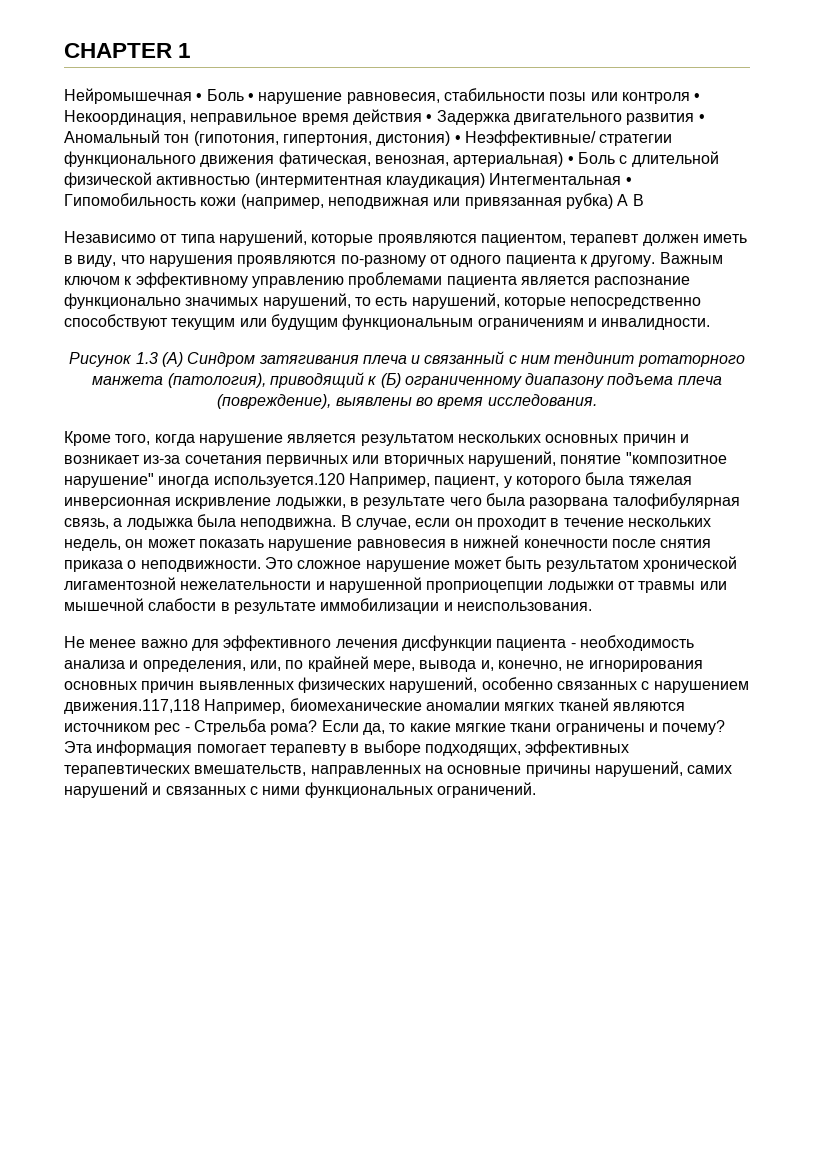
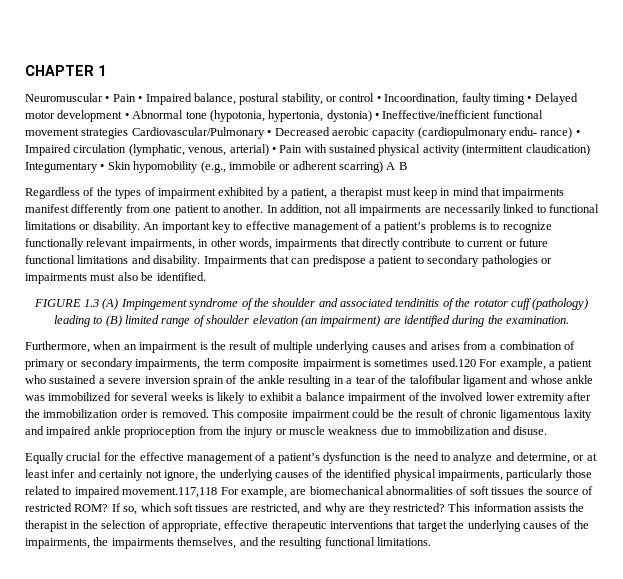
- Нейромышечная • Боль • нарушение равновесия, стабильности позы или контроля • Некоординация, неправильное время действия • Задержка двигательного развития • Аномальный тон (гипотония, гипертония, дистония) • Неэффективные/ стратегии функционального движения фатическая, венозная, артериальная) • Боль с длительной физической активностью (интермитентная клаудикация) Интегментальная • Гипомобильность кожи (например, неподвижная или привязанная рубка) А В
- Независимо от типа нарушений, которые проявляются пациентом, терапевт должен иметь в виду, что нарушения проявляются по-разному от одного пациента к другому. Важным ключом к эффективному управлению проблемами пациента является распознание функционально значимых нарушений, то есть нарушений, которые непосредственно способствуют текущим или будущим функциональным ограничениям и инвалидности.
- Рисунок 1.3 (А) Синдром затягивания плеча и связанный с ним тендинит ротаторного манжета (патология), приводящий к (Б) ограниченному диапазону подъема плеча (повреждение), выявлены во время исследования.
- Кроме того, когда нарушение является результатом нескольких основных причин и возникает из-за сочетания первичных или вторичных нарушений, понятие "композитное нарушение" иногда используется.120 Например, пациент, у которого была тяжелая инверсионная искривление лодыжки, в результате чего была разорвана талофибулярная связь, а лодыжка была неподвижна. В случае, если он проходит в течение нескольких недель, он может показать нарушение равновесия в нижней конечности после снятия приказа о неподвижности. Это сложное нарушение может быть результатом хронической лигаментозной нежелательности и нарушенной проприоцепции лодыжки от травмы или мышечной слабости в результате иммобилизации и неиспользования.
- Не менее важно для эффективного лечения дисфункции пациента - необходимость анализа и определения, или, по крайней мере, вывода и, конечно, не игнорирования основных причин выявленных физических нарушений, особенно связанных с нарушением движения.117,118 Например, биомеханические аномалии мягких тканей являются источником рес - Стрельба рома? Если да, то какие мягкие ткани ограничены и почему? Эта информация помогает терапевту в выборе подходящих, эффективных терапевтических вмешательств, направленных на основные причины нарушений, самих нарушений и связанных с ними функциональных ограничений.
+ Neuromuscular • Pain • Impaired balance, postural stability, or control • Incoordination, faulty timing • Delayed motor development • Abnormal tone (hypotonia, hypertonia, dystonia) • Ineffective/inefficient functional movement strategies Cardiovascular/Pulmonary • Decreased aerobic capacity (cardiopulmonary endu- rance) • Impaired circulation (lymphatic, venous, arterial) • Pain with sustained physical activity (intermittent claudication) Integumentary • Skin hypomobility (е.g., immobile or adherent scarring) А В
+ Regardless of the types of impairment exhibited by а patient, а therapist must keep in mind that impairments manifest differently from one patient to another. In addition, not all impairments are necessarily linked to functional limitations or disability. An important key to effective management of а patient’s problems is to recognize functionally relevant impairments, in other words, impairments that directly contribute to current or future functional limitations and disability. Impairments that can predispose а patient to secondary pathologies or impairments must also be identified.
+ FIGURE 1.3 (А) Impingement syndrome of the shoulder and associated tendinitis of the rotator cuff (pathology) leading to (В) limited range of shoulder elevation (an impairment) are identified during the examination.
+ Furthermore, when an impairment is the result of multiple underlying causes and arises from а combination of primary or secondary impairments, the term composite impairment is sometimes used.120 For example, а patient who sustained а severe inversion sprain of the ankle resulting in а tear of the talofibular ligament and whose ankle was immobilized for several weeks is likely to exhibit а balance impairment of the involved lower extremity after the immobilization order is removed. This composite impairment could be the result of chronic ligamentous laxity and impaired ankle proprioception from the injury or muscle weakness due to immobilization and disuse.
+ Equally crucial for the effective management of а patient’s dysfunction is the need to analyze and determine, or at least infer and certainly not ignore, the underlying causes of the identified physical impairments, particularly those related to impaired movement.117,118 For example, are biomechanical abnormalities of soft tissues the source of restricted ROM? If so, which soft tissues are restricted, and why are they restricted? This information assists the therapist in the selection of appropriate, effective therapeutic interventions that target the underlying causes of the impairments, the impairments themselves, and the resulting functional limitations.

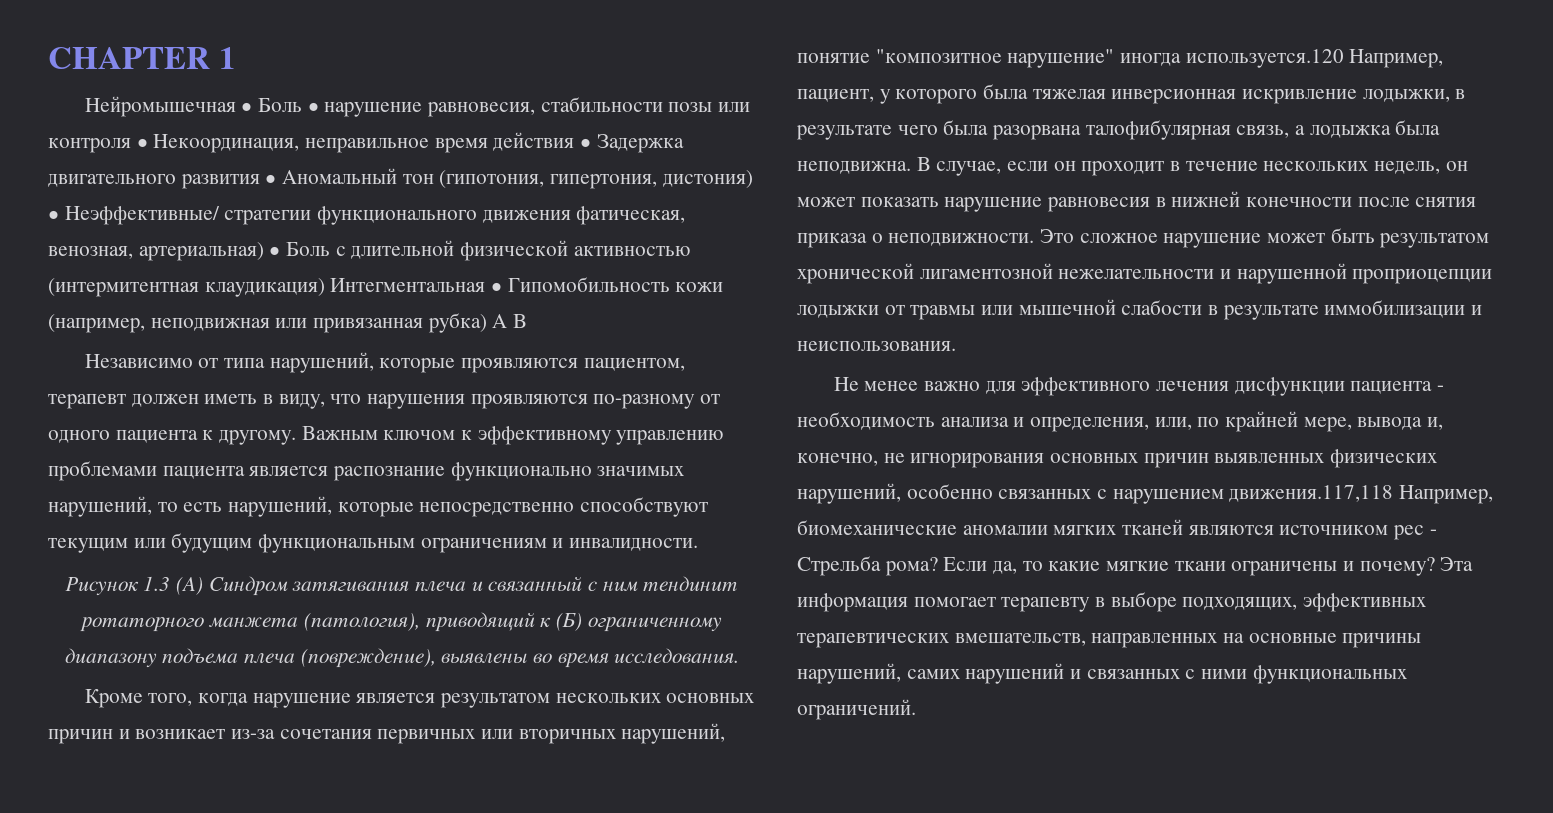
- Neuromuscular • Pain • Impaired balance, postural stability, or control • Incoordination, faulty timing • Delayed motor development • Abnormal tone (hypotonia, hypertonia, dystonia) • Ineffective/inefficient functional movement strategies Cardiovascular/Pulmonary • Decreased aerobic capacity (cardiopulmonary endu- rance) • Impaired circulation (lymphatic, venous, arterial) • Pain with sustained physical activity (intermittent claudication) Integumentary • Skin hypomobility (е.g., immobile or adherent scarring) А В
- Regardless of the types of impairment exhibited by а patient, а therapist must keep in mind that impairments manifest differently from one patient to another. In addition, not all impairments are necessarily linked to functional limitations or disability. An important key to effective management of а patient’s problems is to recognize functionally relevant impairments, in other words, impairments that directly contribute to current or future functional limitations and disability. Impairments that can predispose а patient to secondary pathologies or impairments must also be identified.
- FIGURE 1.3 (А) Impingement syndrome of the shoulder and associated tendinitis of the rotator cuff (pathology) leading to (В) limited range of shoulder elevation (an impairment) are identified during the examination.
- Furthermore, when an impairment is the result of multiple underlying causes and arises from а combination of primary or secondary impairments, the term composite impairment is sometimes used.120 For example, а patient who sustained а severe inversion sprain of the ankle resulting in а tear of the talofibular ligament and whose ankle was immobilized for several weeks is likely to exhibit а balance impairment of the involved lower extremity after the immobilization order is removed. This composite impairment could be the result of chronic ligamentous laxity and impaired ankle proprioception from the injury or muscle weakness due to immobilization and disuse.
- Equally crucial for the effective management of а patient’s dysfunction is the need to analyze and determine, or at least infer and certainly not ignore, the underlying causes of the identified physical impairments, particularly those related to impaired movement.117,118 For example, are biomechanical abnormalities of soft tissues the source of restricted ROM? If so, which soft tissues are restricted, and why are they restricted? This information assists the therapist in the selection of appropriate, effective therapeutic interventions that target the underlying causes of the impairments, the impairments themselves, and the resulting functional limitations.
+ Нейромышечная • Боль • нарушение равновесия, стабильности позы или контроля • Некоординация, неправильное время действия • Задержка двигательного развития • Аномальный тон (гипотония, гипертония, дистония) • Неэффективные/ стратегии функционального движения фатическая, венозная, артериальная) • Боль с длительной физической активностью (интермитентная клаудикация) Интегментальная • Гипомобильность кожи (например, неподвижная или привязанная рубка) А В
+ Независимо от типа нарушений, которые проявляются пациентом, терапевт должен иметь в виду, что нарушения проявляются по-разному от одного пациента к другому. Важным ключом к эффективному управлению проблемами пациента является распознание функционально значимых нарушений, то есть нарушений, которые непосредственно способствуют текущим или будущим функциональным ограничениям и инвалидности.
+ Рисунок 1.3 (А) Синдром затягивания плеча и связанный с ним тендинит ротаторного манжета (патология), приводящий к (Б) ограниченному диапазону подъема плеча (повреждение), выявлены во время исследования.
+ Кроме того, когда нарушение является результатом нескольких основных причин и возникает из-за сочетания первичных или вторичных нарушений, понятие "композитное нарушение" иногда используется.120 Например, пациент, у которого была тяжелая инверсионная искривление лодыжки, в результате чего была разорвана талофибулярная связь, а лодыжка была неподвижна. В случае, если он проходит в течение нескольких недель, он может показать нарушение равновесия в нижней конечности после снятия приказа о неподвижности. Это сложное нарушение может быть результатом хронической лигаментозной нежелательности и нарушенной проприоцепции лодыжки от травмы или мышечной слабости в результате иммобилизации и неиспользования.
+ Не менее важно для эффективного лечения дисфункции пациента - необходимость анализа и определения, или, по крайней мере, вывода и, конечно, не игнорирования основных причин выявленных физических нарушений, особенно связанных с нарушением движения.117,118 Например, биомеханические аномалии мягких тканей являются источником рес - Стрельба рома? Если да, то какие мягкие ткани ограничены и почему? Эта информация помогает терапевту в выборе подходящих, эффективных терапевтических вмешательств, направленных на основные причины нарушений, самих нарушений и связанных с ними функциональных ограничений.

